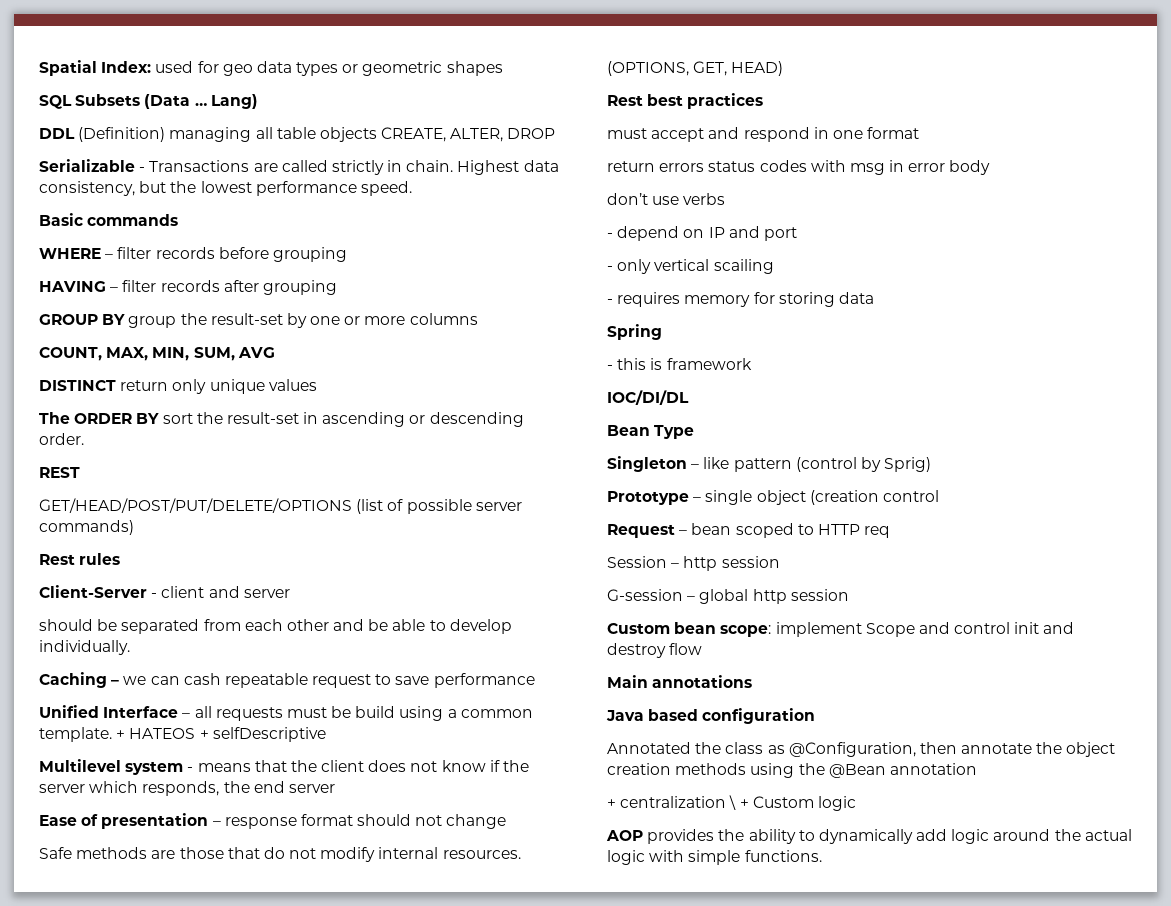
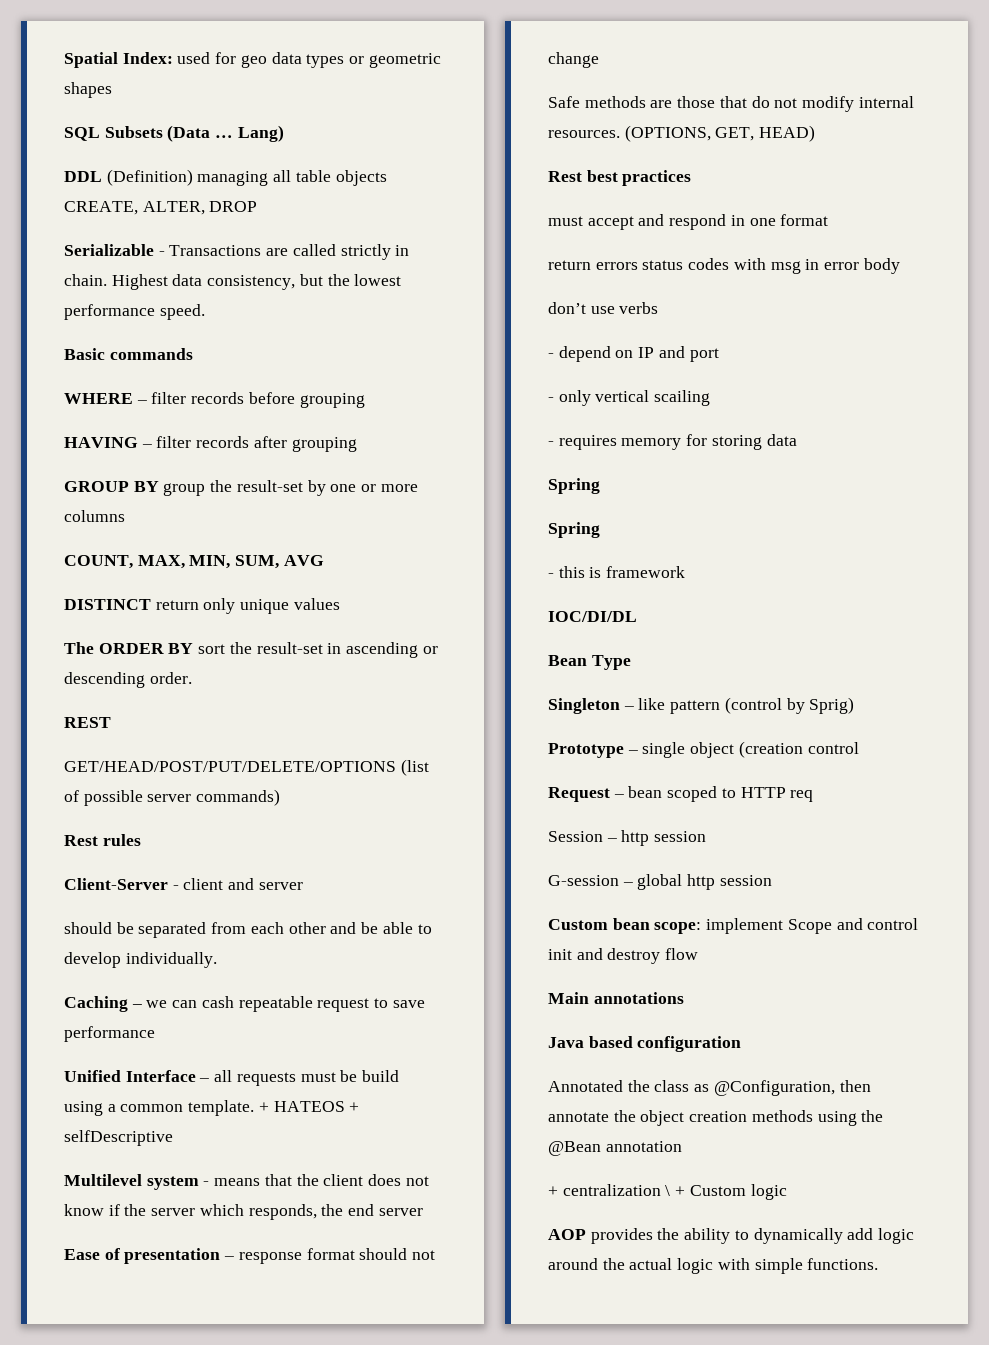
  - requires memory for storing data
+ Spring

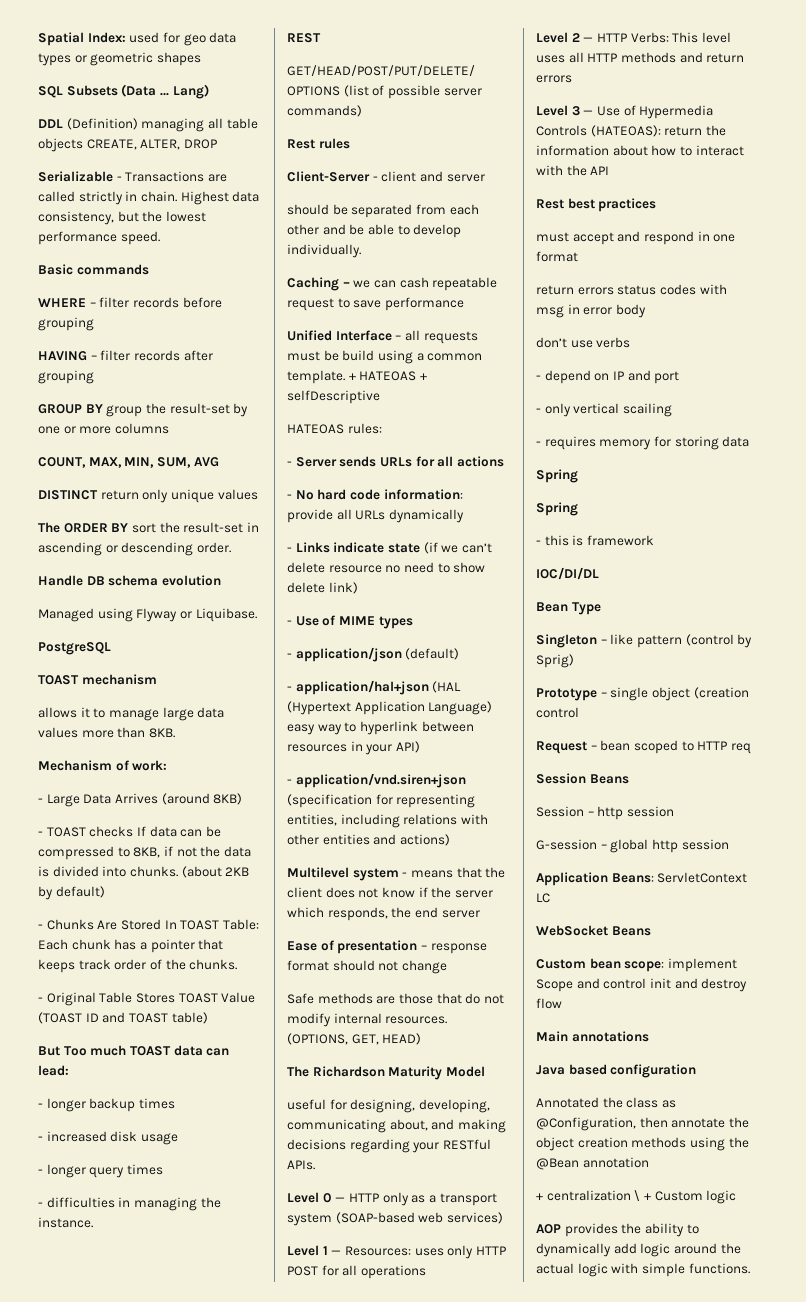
+ Handle DB schema evolution
+ Managed using Flyway or Liquibase.
+ PostgreSQL
+ TOAST mechanism
+ allows it to manage large data values more than 8KB.
+ Mechanism of work:
+ - Large Data Arrives (around 8KB)
+ - TOAST checks If data can be compressed to 8KB, if not the data is divided into chunks. (about 2KB by default)
+ - Chunks Are Stored In TOAST Table: Each chunk has a pointer that keeps track order of the chunks.
+ - Original Table Stores TOAST Value (TOAST ID and TOAST table)
+ But Too much TOAST data can lead:
+ - longer backup times
+ - increased disk usage
+ - longer query times
+ - difficulties in managing the instance.
- + HATEOS + selfDescriptive
+ + HATEOAS + selfDescriptive
+ HATEOAS rules:
+ - Server sends URLs for all actions
+ - No hard code information: provide all URLs dynamically
+ - Links indicate state (if we can’t delete resource no need to show delete link)
+ - Use of MIME types
+ - application/json (default)
+ - application/hal+json (HAL (Hypertext Application Language) easy way to hyperlink between resources in your API)
+ - application/vnd.siren+json (specification for representing entities, including relations with other entities and actions)
+ The Richardson Maturity Model
+ useful for designing, developing, communicating about, and making decisions regarding your RESTful APIs.
+ Level 0 — HTTP only as a transport system (SOAP-based web services)
+ Level 1 — Resources: uses only HTTP POST for all operations
+ Level 2 — HTTP Verbs: This level uses all HTTP methods and return errors
+ Level 3 — Use of Hypermedia Controls (HATEOAS): return the information about how to interact with the API
+ Session Beans
+ Application Beans: ServletContext LC
+ WebSocket Beans

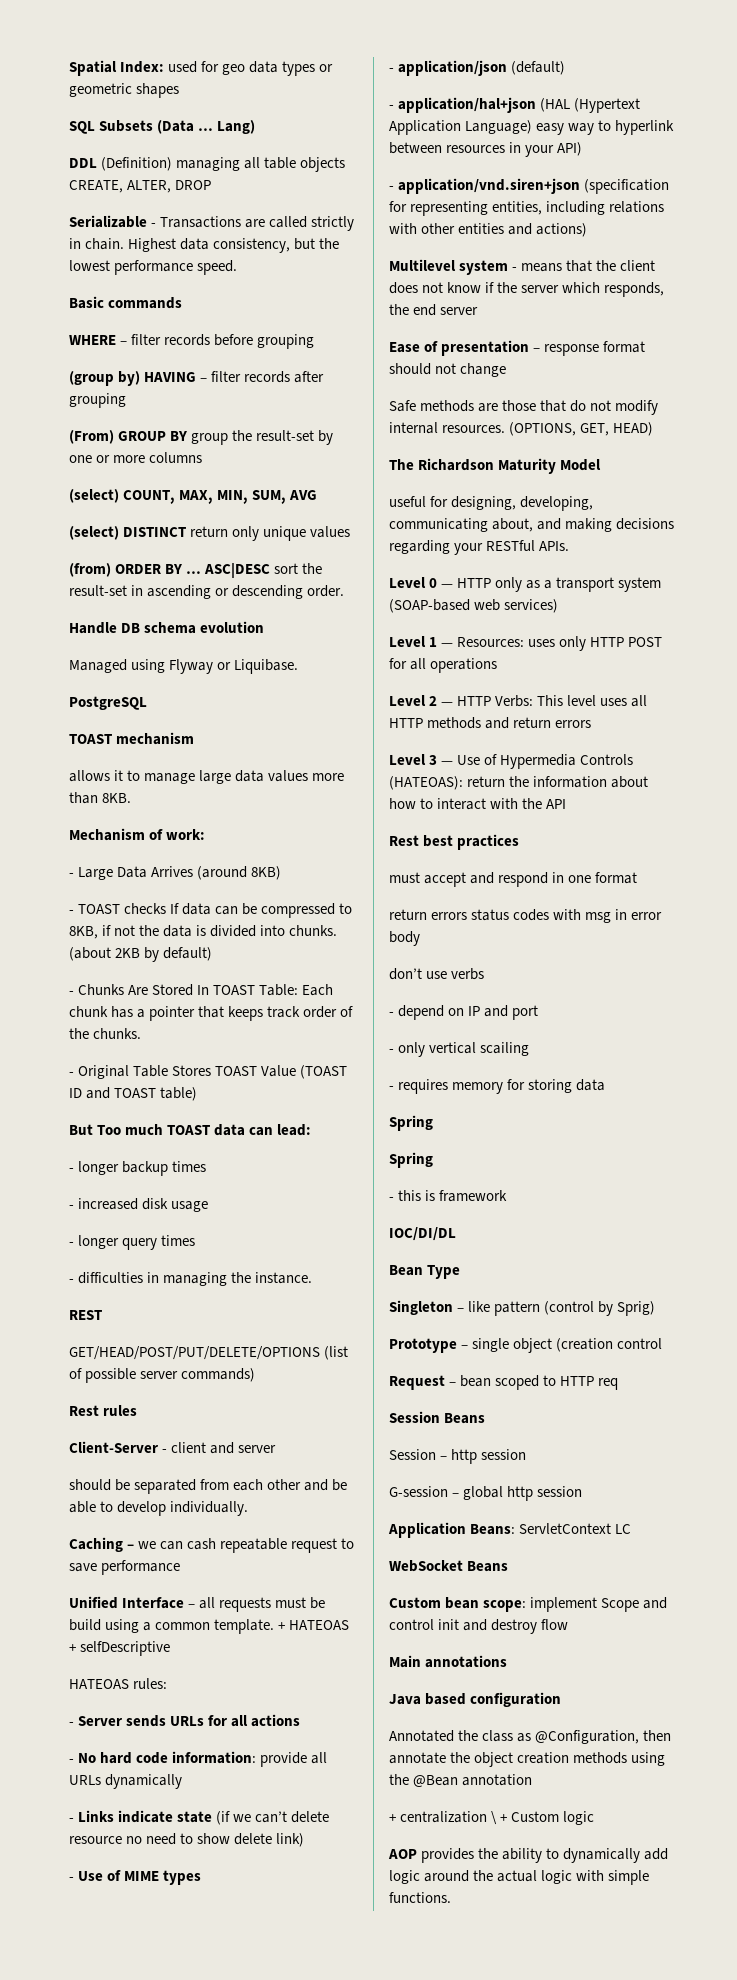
- HAVING – filter records after grouping
+ (group by) HAVING – filter records after grouping
- GROUP BY group the result-set by one or more columns
+ (From) GROUP BY group the result-set by one or more columns
- COUNT, MAX, MIN, SUM, AVG
+ (select) COUNT, MAX, MIN, SUM, AVG
- DISTINCT return only unique values
+ (select) DISTINCT return only unique values
- The ORDER BY sort the result-set in ascending or descending order.
+ (from) ORDER BY … ASC|DESC sort the result-set in ascending or descending order.

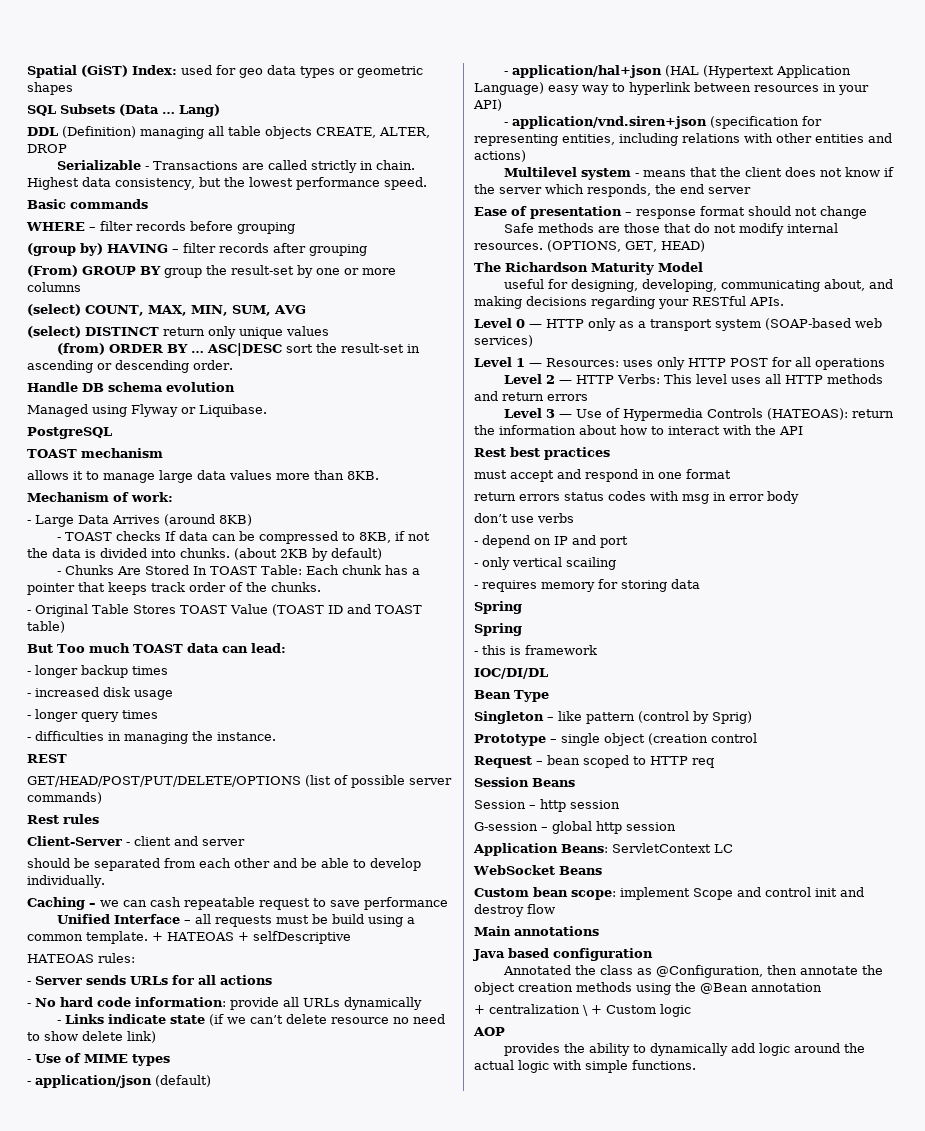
- Spatial Index: used for geo data types or geometric shapes
+ Spatial (GiST) Index: used for geo data types or geometric shapes
- AOP provides the ability to dynamically add logic around the actual logic with simple functions.
+ AOP
+ provides the ability to dynamically add logic around the actual logic with simple functions.

